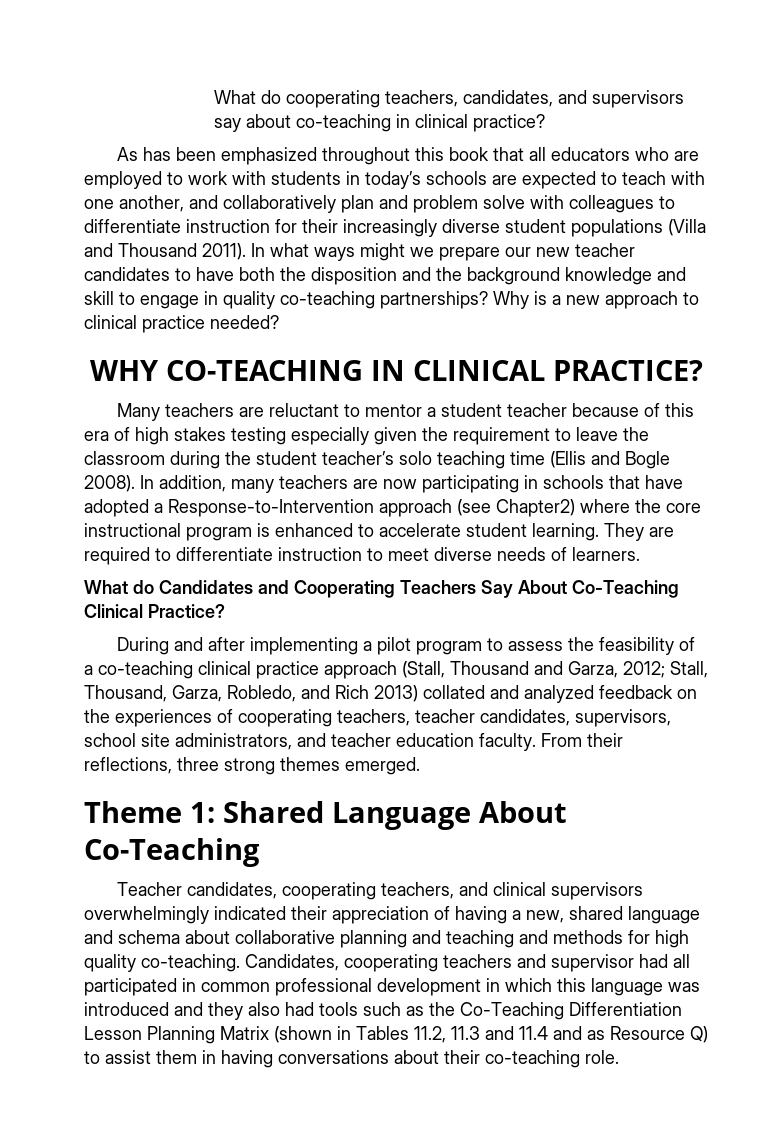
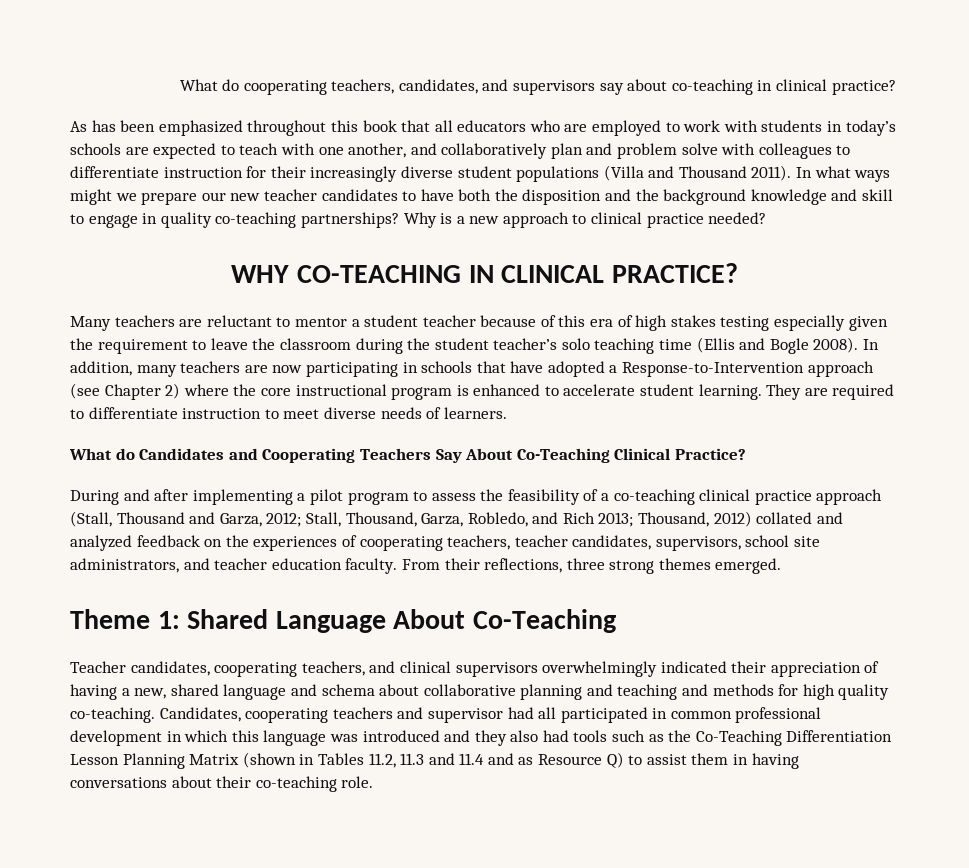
- In addition, many teachers are now participating in schools that have adopted a Response-to-Intervention approach (see Chapter2) where the core instructional program is enhanced to accelerate student learning.
+ In addition, many teachers are now participating in schools that have adopted a Response-to-Intervention approach (see Chapter 2) where the core instructional program is enhanced to accelerate student learning.
- During and after implementing a pilot program to assess the feasibility of a co-teaching clinical practice approach (Stall, Thousand and Garza, 2012; Stall, Thousand, Garza, Robledo, and Rich 2013) collated and analyzed feedback on the experiences of cooperating teachers, teacher candidates, supervisors, school site administrators, and teacher education faculty.
+ During and after implementing a pilot program to assess the feasibility of a co-teaching clinical practice approach (Stall, Thousand and Garza, 2012; Stall, Thousand, Garza, Robledo, and Rich 2013; Thousand, 2012) collated and analyzed feedback on the experiences of cooperating teachers, teacher candidates, supervisors, school site administrators, and teacher education faculty.

